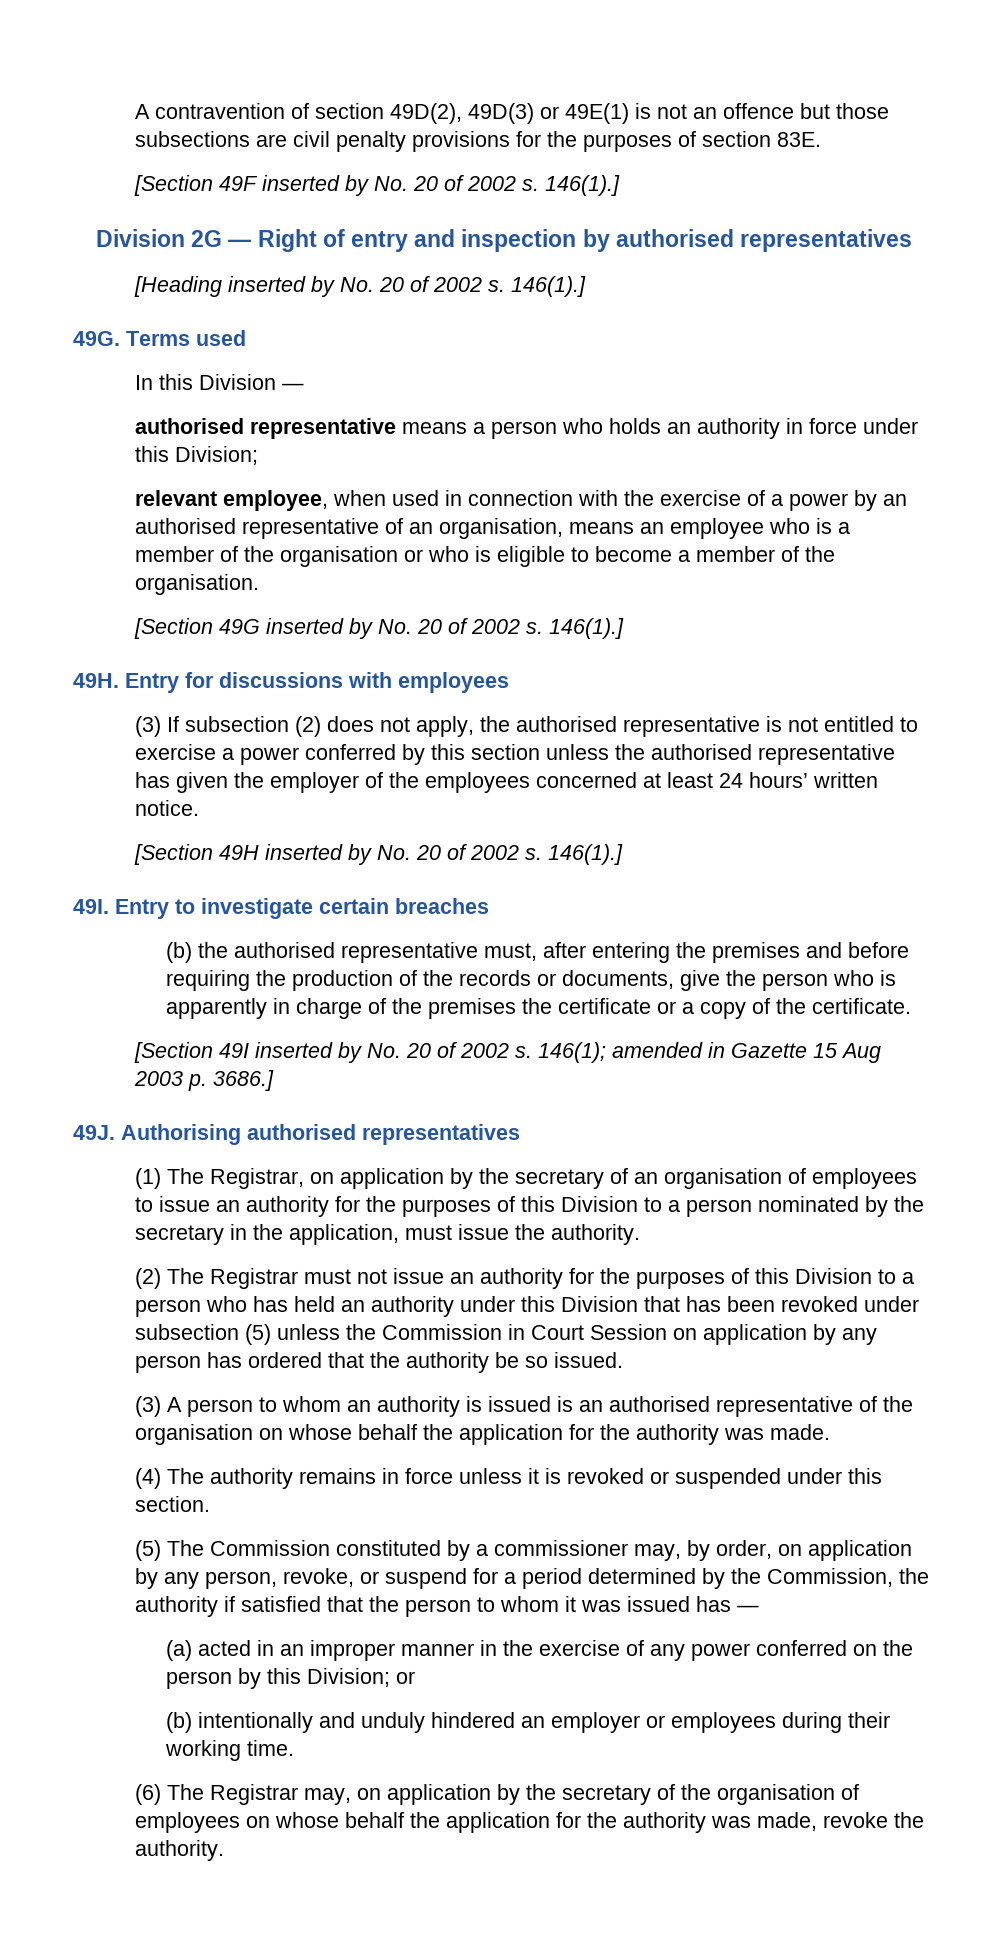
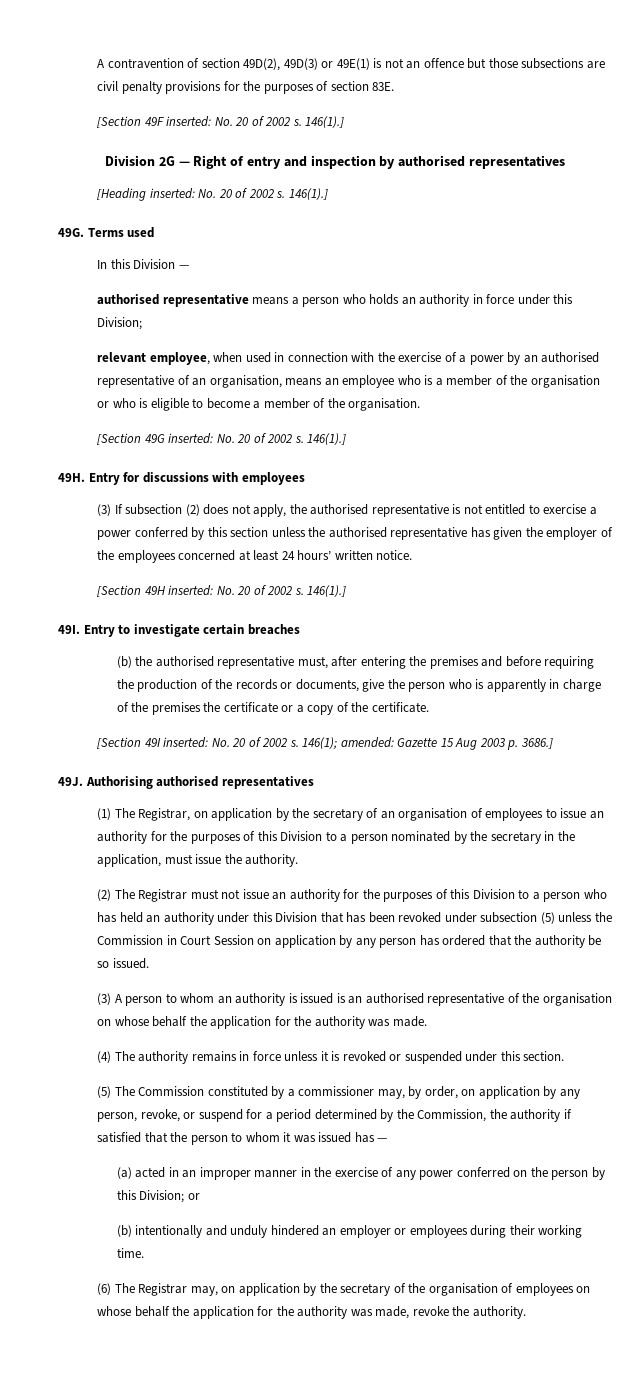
- [Section 49F inserted by No. 20 of 2002 s.
+ [Section 49F inserted: No. 20 of 2002 s.
- [Heading inserted by No. 20 of 2002 s.
+ [Heading inserted: No. 20 of 2002 s.
- [Section 49G inserted by No. 20 of 2002 s.
+ [Section 49G inserted: No. 20 of 2002 s.
- [Section 49H inserted by No. 20 of 2002 s.
+ [Section 49H inserted: No. 20 of 2002 s.
- [Section 49I inserted by No. 20 of 2002 s.
+ [Section 49I inserted: No. 20 of 2002 s.
- 146(1); amended in Gazette 15 Aug 2003 p. 3686.]
+ 146(1); amended: Gazette 15 Aug 2003 p. 3686.]

